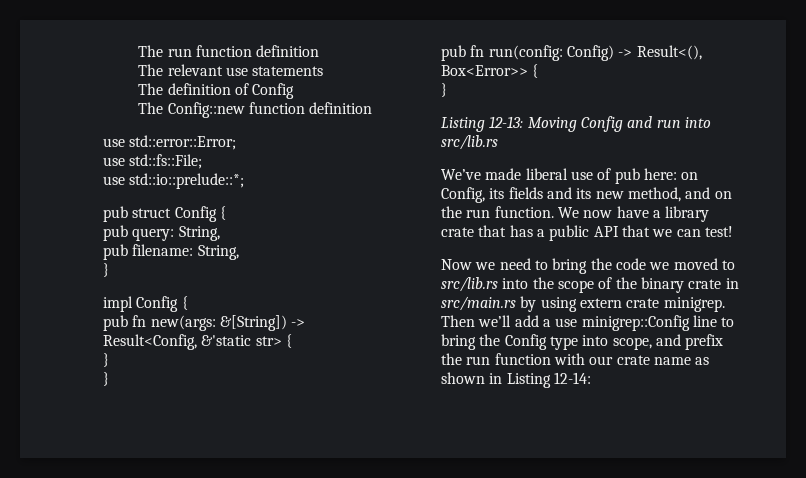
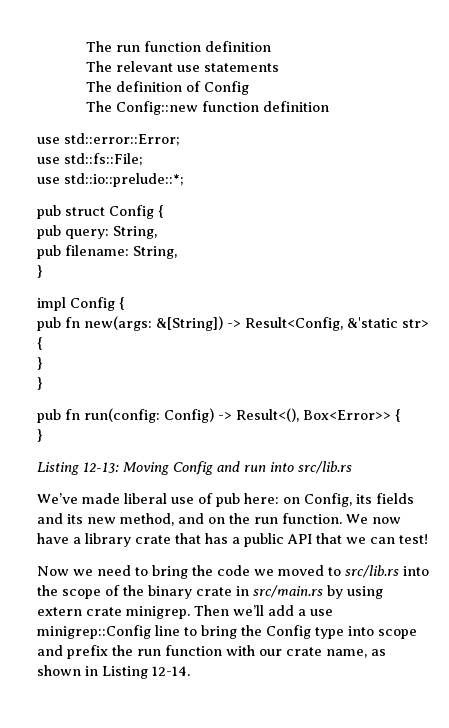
- Then we’ll add a use minigrep::Config line to bring the Config type into scope, and prefix the run function with our crate name as shown in Listing 12-14:
+ Then we’ll add a use minigrep::Config line to bring the Config type into scope and prefix the run function with our crate name, as shown in Listing 12-14.

